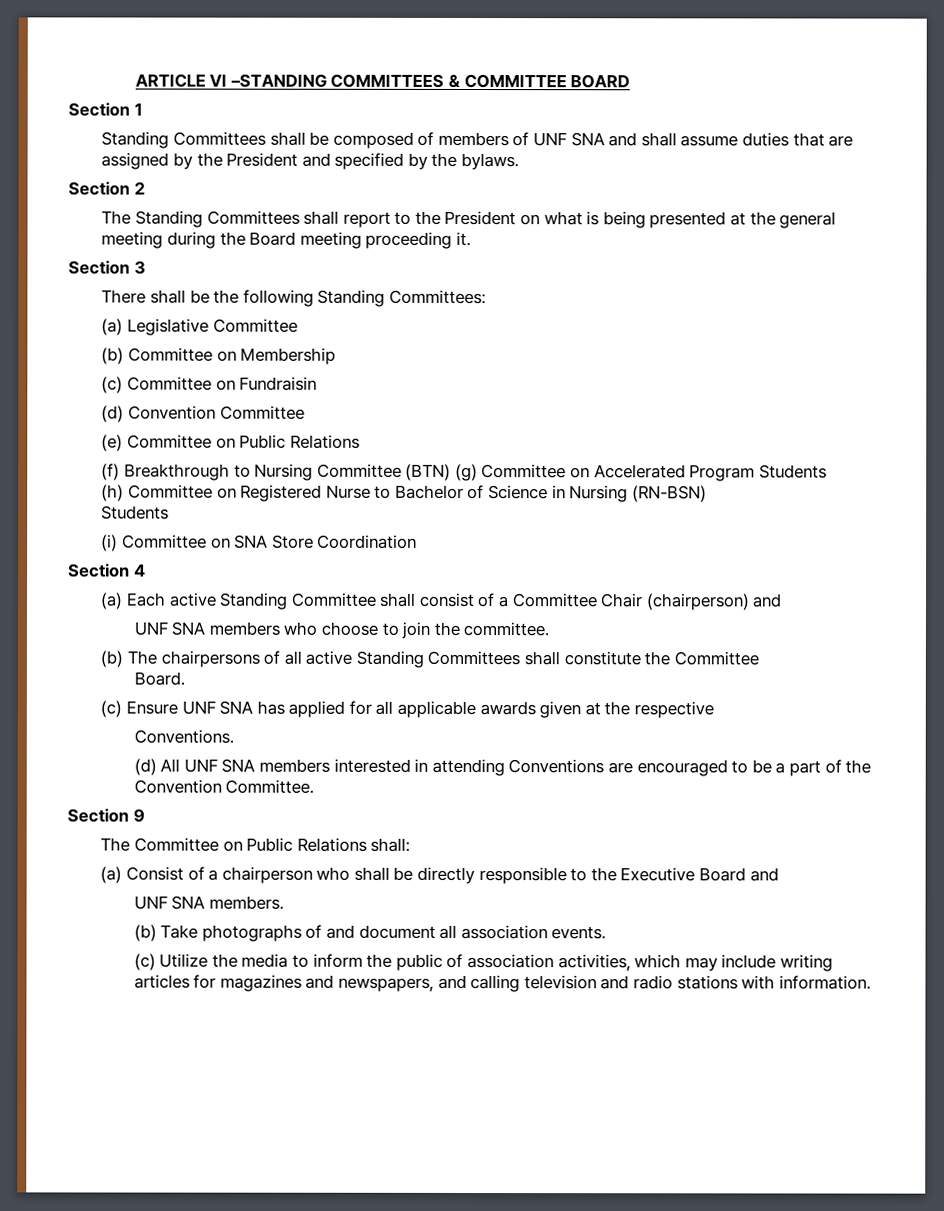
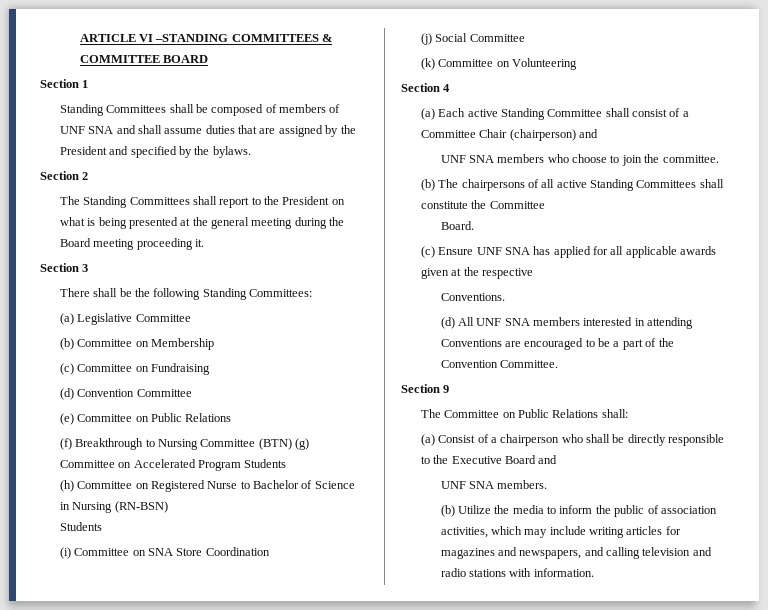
- (c) Committee on Fundraisin
+ (c) Committee on Fundraising
+ (j) Social Committee
+ (k) Committee on Volunteering
- (b) Take photographs of and document all association events.
- (c) Utilize the media to inform the public of association activities, which may include writing articles for magazines and newspapers, and calling television and radio stations with information.
+ (b) Utilize the media to inform the public of association activities, which may include writing articles for magazines and newspapers, and calling television and radio stations with information.

